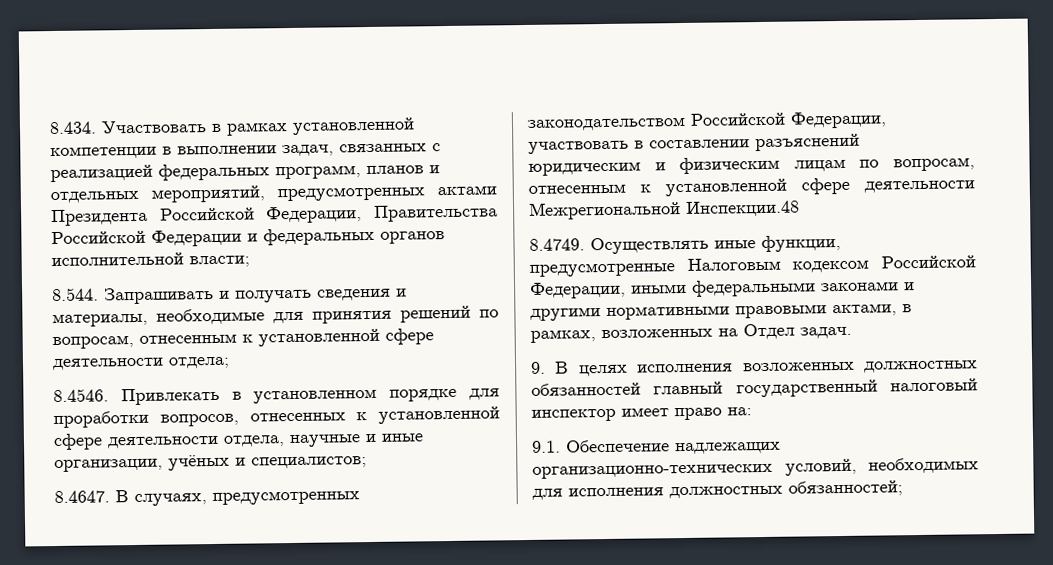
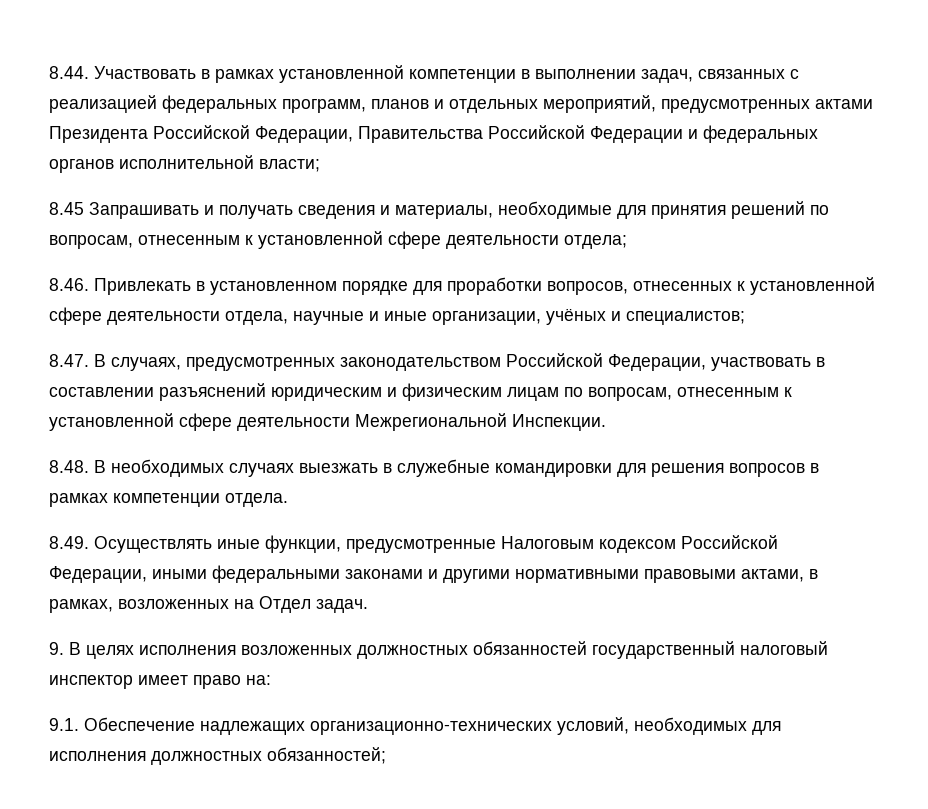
- 8.434. Участвовать в рамках установленной компетенции в выполнении задач, связанных с реализацией федеральных программ, планов и отдельных мероприятий, предусмотренных актами Президента Российской Федерации, Правительства Российской Федерации и федеральных органов исполнительной власти;
+ 8.44. Участвовать в рамках установленной компетенции в выполнении задач, связанных с реализацией федеральных программ, планов и отдельных мероприятий, предусмотренных актами Президента Российской Федерации, Правительства Российской Федерации и федеральных органов исполнительной власти;
- 8.544. Запрашивать и получать сведения и материалы, необходимые для принятия решений по вопросам, отнесенным к установленной сфере деятельности отдела;
+ 8.45 Запрашивать и получать сведения и материалы, необходимые для принятия решений по вопросам, отнесенным к установленной сфере деятельности отдела;
- 8.4546. Привлекать в установленном порядке для проработки вопросов, отнесенных к установленной сфере деятельности отдела, научные и иные организации, учёных и специалистов;
+ 8.46. Привлекать в установленном порядке для проработки вопросов, отнесенных к установленной сфере деятельности отдела, научные и иные организации, учёных и специалистов;
- 8.4647. В случаях, предусмотренных законодательством Российской Федерации, участвовать в составлении разъяснений юридическим и физическим лицам по вопросам, отнесенным к установленной сфере деятельности Межрегиональной Инспекции.48
- 8.4749. Осуществлять иные функции, предусмотренные Налоговым кодексом Российской Федерации, иными федеральными законами и другими нормативными правовыми актами, в рамках, возложенных на Отдел задач.
+ 8.47. В случаях, предусмотренных законодательством Российской Федерации, участвовать в составлении разъяснений юридическим и физическим лицам по вопросам, отнесенным к установленной сфере деятельности Межрегиональной Инспекции.
+ 8.48. В необходимых случаях выезжать в служебные командировки для решения вопросов в рамках компетенции отдела.
+ 8.49. Осуществлять иные функции, предусмотренные Налоговым кодексом Российской Федерации, иными федеральными законами и другими нормативными правовыми актами, в рамках, возложенных на Отдел задач.
- 9. В целях исполнения возложенных должностных обязанностей главный государственный налоговый инспектор имеет право на:
+ 9. В целях исполнения возложенных должностных обязанностей государственный налоговый инспектор имеет право на:

